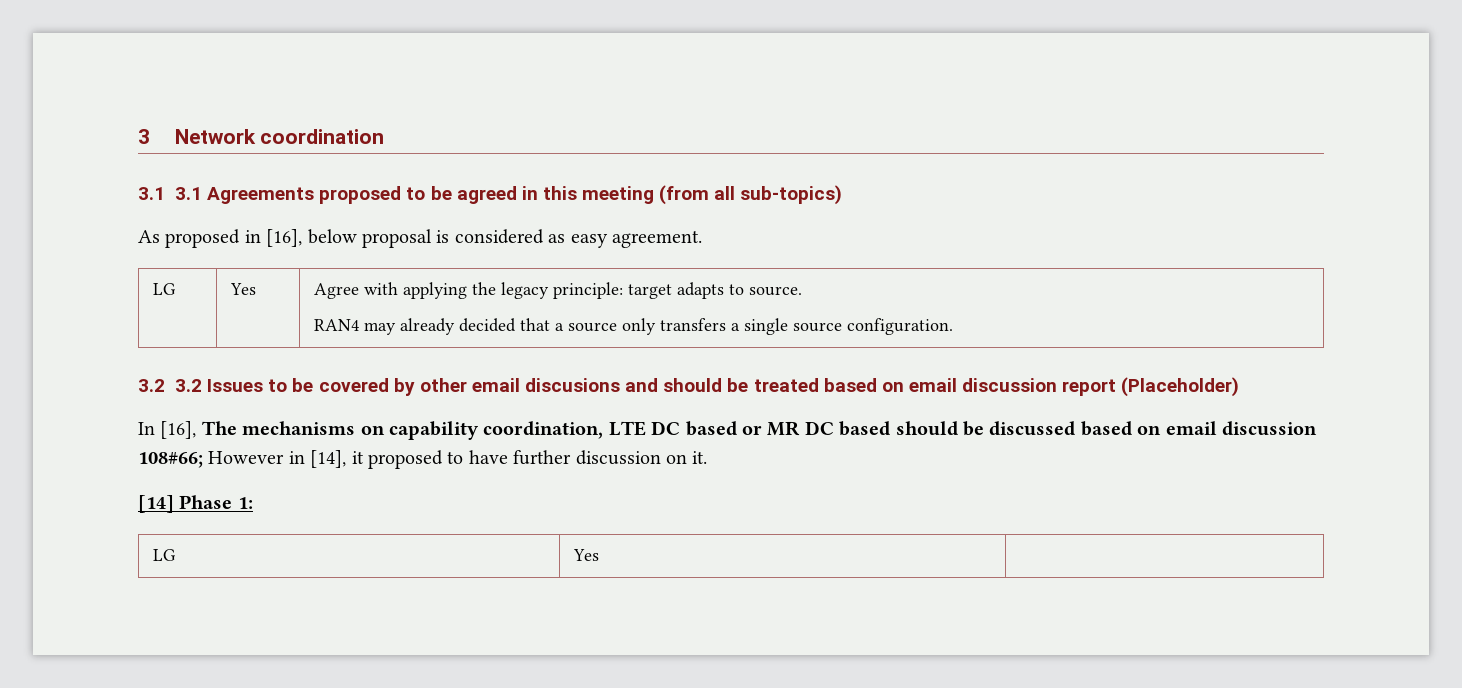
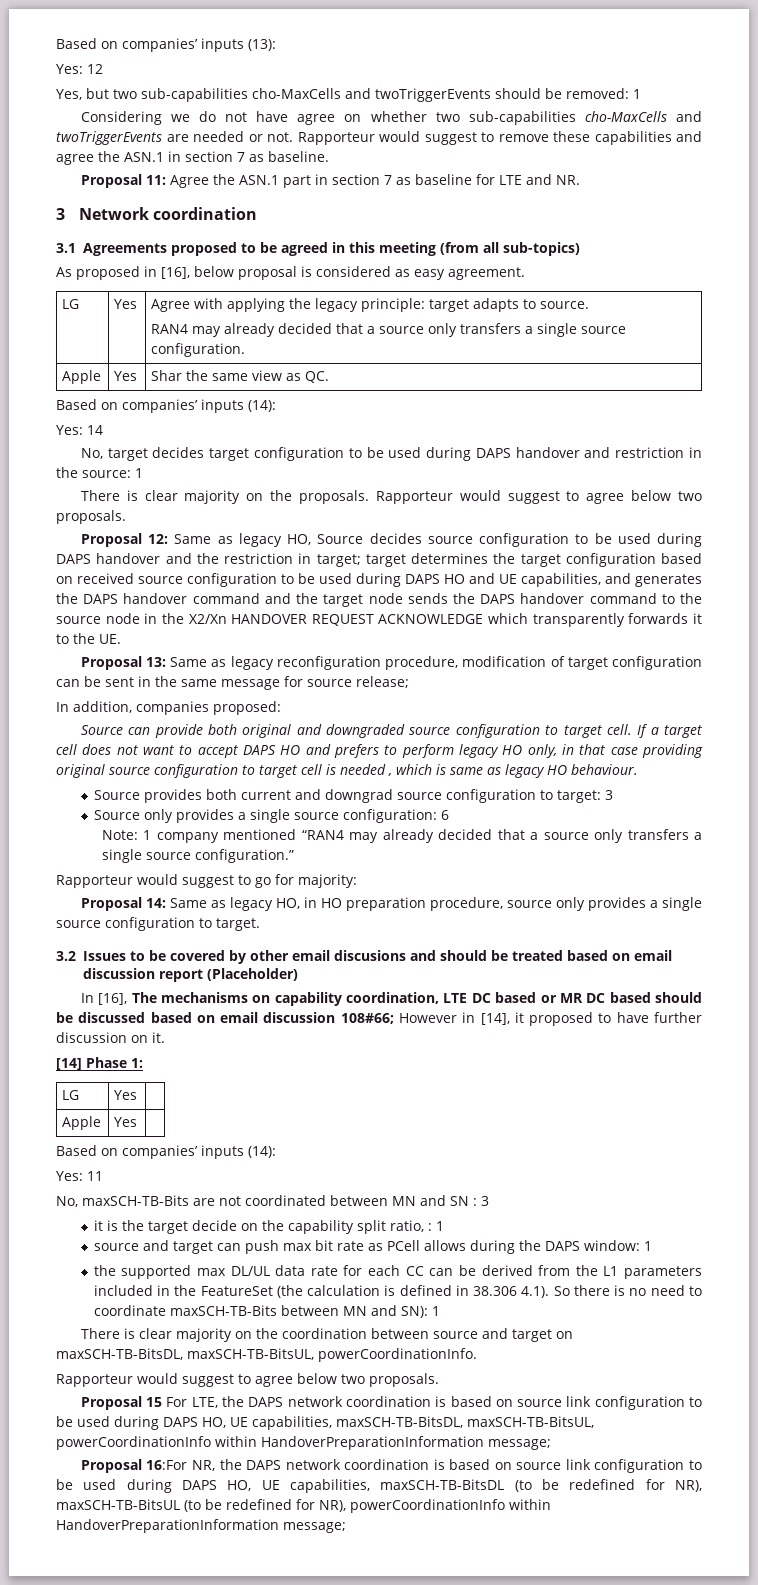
+ Based on companies’ inputs (13):
+ Yes: 12
+ Yes, but two sub-capabilities cho-MaxCells and twoTriggerEvents should be removed: 1
+ Considering we do not have agree on whether two sub-capabilities cho-MaxCells and twoTriggerEvents are needed or not. Rapporteur would suggest to remove these capabilities and agree the ASN.1 in section 7 as baseline.
+ Proposal 11: Agree the ASN.1 part in section 7 as baseline for LTE and NR.
- 3.1 3.1 Agreements proposed to be agreed in this meeting (from all sub-topics)
+ 3.1 Agreements proposed to be agreed in this meeting (from all sub-topics)
- 3.2 3.2 Issues to be covered by other email discusions and should be treated based on email discussion report (Placeholder)
+ Apple | Yes | Shar the same view as QC.
+ Based on companies’ inputs (14):
+ Yes: 14
+ No, target decides target configuration to be used during DAPS handover and restriction in the source: 1
+ There is clear majority on the proposals. Rapporteur would suggest to agree below two proposals.
+ Proposal 12: Same as legacy HO, Source decides source configuration to be used during DAPS handover and the restriction in target; target determines the target configuration based on received source configuration to be used during DAPS HO and UE capabilities, and generates the DAPS handover command and the target node sends the DAPS handover command to the source node in the X2/Xn HANDOVER REQUEST ACKNOWLEDGE which transparently forwards it to the UE.
+ Proposal 13: Same as legacy reconfiguration procedure, modification of target configuration can be sent in the same message for source release;
+ In addition, companies proposed:
+ Source can provide both original and downgraded source configuration to target cell. If a target cell does not want to accept DAPS HO and prefers to perform legacy HO only, in that case providing original source configuration to target cell is needed , which is same as legacy HO behaviour.
+ Source provides both current and downgrad source configuration to target: 3
+ Source only provides a single source configuration: 6
+ Note: 1 company mentioned “RAN4 may already decided that a source only transfers a single source configuration.”
+ Rapporteur would suggest to go for majority:
+ Proposal 14: Same as legacy HO, in HO preparation procedure, source only provides a single source configuration to target.
+ 3.2 Issues to be covered by other email discusions and should be treated based on email discussion report (Placeholder)
  [14] Phase 1:
  LG | Yes |
+ Apple | Yes |
+ Based on companies’ inputs (14):
+ Yes: 11
+ No, maxSCH-TB-Bits are not coordinated between MN and SN : 3
+ it is the target decide on the capability split ratio, : 1
+ source and target can push max bit rate as PCell allows during the DAPS window: 1
+ the supported max DL/UL data rate for each CC can be derived from the L1 parameters included in the FeatureSet (the calculation is defined in 38.306 4.1). So there is no need to coordinate maxSCH-TB-Bits between MN and SN): 1
+ There is clear majority on the coordination between source and target on maxSCH-TB-BitsDL, maxSCH-TB-BitsUL, powerCoordinationInfo.
+ Rapporteur would suggest to agree below two proposals.
+ Proposal 15 For LTE, the DAPS network coordination is based on source link configuration to be used during DAPS HO, UE capabilities, maxSCH-TB-BitsDL, maxSCH-TB-BitsUL, powerCoordinationInfo within HandoverPreparationInformation message;
+ Proposal 16:For NR, the DAPS network coordination is based on source link configuration to be used during DAPS HO, UE capabilities, maxSCH-TB-BitsDL (to be redefined for NR), maxSCH-TB-BitsUL (to be redefined for NR), powerCoordinationInfo within HandoverPreparationInformation message;

